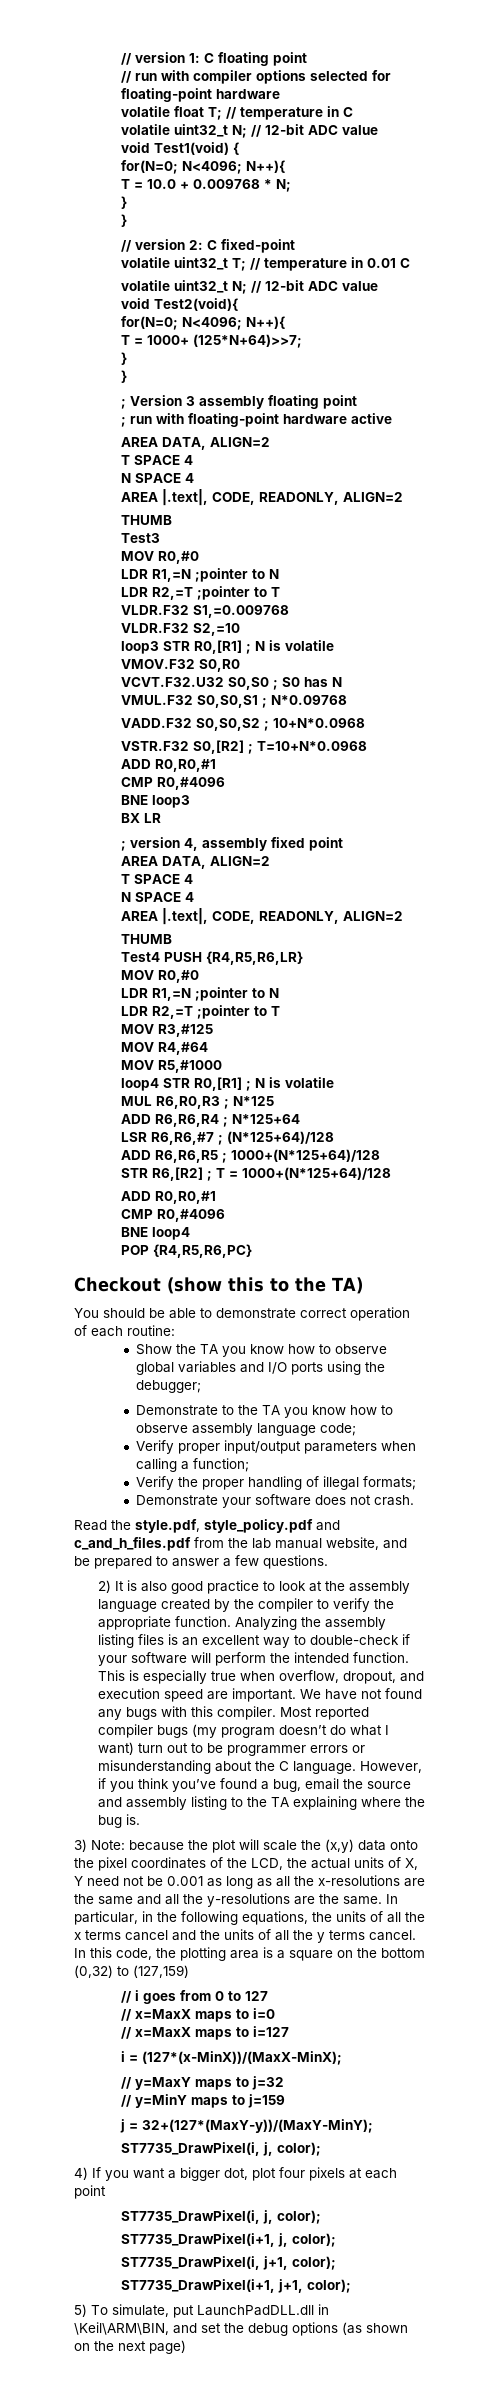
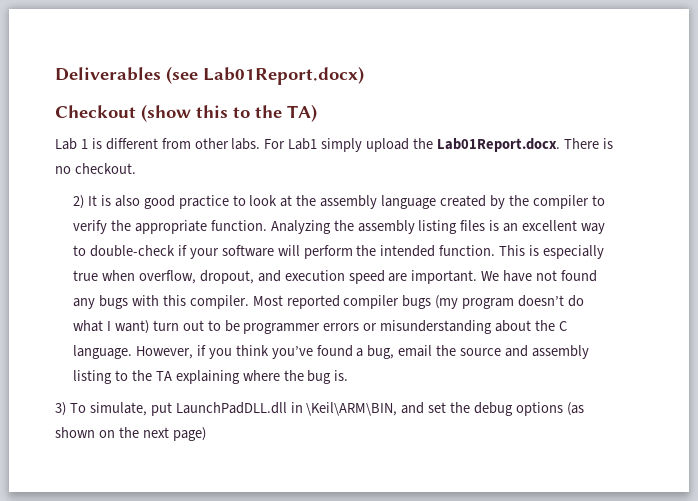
- // version 1: C floating point
- // run with compiler options selected for floating-point hardware
- volatile float T; // temperature in C
- volatile uint32_t N; // 12-bit ADC value
- void Test1(void) {
- for(N=0; N<4096; N++){
- T = 10.0 + 0.009768 * N;
- }
- }
- // version 2: C fixed-point
- volatile uint32_t T; // temperature in 0.01 C
- volatile uint32_t N; // 12-bit ADC value
- void Test2(void){
- for(N=0; N<4096; N++){
- T = 1000+ (125*N+64)>>7;
- }
- }
- ; Version 3 assembly floating point
- ; run with floating-point hardware active
- AREA DATA, ALIGN=2
- T SPACE 4
- N SPACE 4
- AREA |.text|, CODE, READONLY, ALIGN=2
- THUMB
- Test3
- MOV R0,#0
- LDR R1,=N ;pointer to N
- LDR R2,=T ;pointer to T
- VLDR.F32 S1,=0.009768
- VLDR.F32 S2,=10
- loop3 STR R0,[R1] ; N is volatile
- VMOV.F32 S0,R0
- VCVT.F32.U32 S0,S0 ; S0 has N
- VMUL.F32 S0,S0,S1 ; N*0.09768
- VADD.F32 S0,S0,S2 ; 10+N*0.0968
- VSTR.F32 S0,[R2] ; T=10+N*0.0968
- ADD R0,R0,#1
- CMP R0,#4096
- BNE loop3
- BX LR
- ; version 4, assembly fixed point
- AREA DATA, ALIGN=2
- T SPACE 4
- N SPACE 4
- AREA |.text|, CODE, READONLY, ALIGN=2
- THUMB
- Test4 PUSH {R4,R5,R6,LR}
- MOV R0,#0
- LDR R1,=N ;pointer to N
- LDR R2,=T ;pointer to T
- MOV R3,#125
- MOV R4,#64
- MOV R5,#1000
- loop4 STR R0,[R1] ; N is volatile
- MUL R6,R0,R3 ; N*125
- ADD R6,R6,R4 ; N*125+64
- LSR R6,R6,#7 ; (N*125+64)/128
- ADD R6,R6,R5 ; 1000+(N*125+64)/128
- STR R6,[R2] ; T = 1000+(N*125+64)/128
- ADD R0,R0,#1
- CMP R0,#4096
- BNE loop4
- POP {R4,R5,R6,PC}
+ Deliverables (see Lab01Report.docx)
- You should be able to demonstrate correct operation of each routine:
- Show the TA you know how to observe global variables and I/O ports using the debugger;
- Demonstrate to the TA you know how to observe assembly language code;
- Verify proper input/output parameters when calling a function;
- Verify the proper handling of illegal formats;
- Demonstrate your software does not crash.
- Read the style.pdf, style_policy.pdf and c_and_h_files.pdf from the lab manual website, and be prepared to answer a few questions.
+ Lab 1 is different from other labs. For Lab1 simply upload the Lab01Report.docx. There is no checkout.
- 3) Note: because the plot will scale the (x,y) data onto the pixel coordinates of the LCD, the actual units of X, Y need not be 0.001 as long as all the x-resolutions are the same and all the y-resolutions are the same. In particular, in the following equations, the units of all the x terms cancel and the units of all the y terms cancel. In this code, the plotting area is a square on the bottom (0,32) to (127,159)
- // i goes from 0 to 127
- // x=MaxX maps to i=0
- // x=MaxX maps to i=127
- i = (127*(x-MinX))/(MaxX-MinX);
- // y=MaxY maps to j=32
- // y=MinY maps to j=159
- j = 32+(127*(MaxY-y))/(MaxY-MinY);
- ST7735_DrawPixel(i, j, color);
- 4) If you want a bigger dot, plot four pixels at each point
- ST7735_DrawPixel(i, j, color);
- ST7735_DrawPixel(i+1, j, color);
- ST7735_DrawPixel(i, j+1, color);
- ST7735_DrawPixel(i+1, j+1, color);
- 5) To simulate, put LaunchPadDLL.dll in \Keil\ARM\BIN, and set the debug options (as shown on the next page)
+ 3) To simulate, put LaunchPadDLL.dll in \Keil\ARM\BIN, and set the debug options (as shown on the next page)

